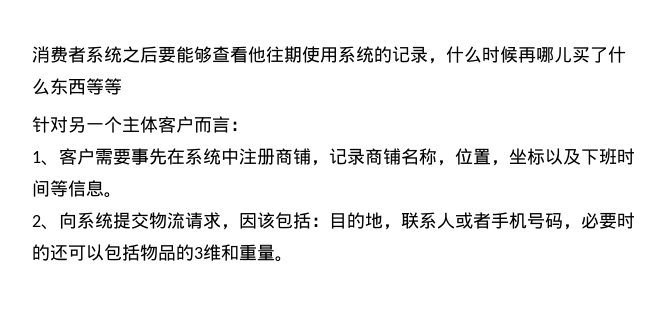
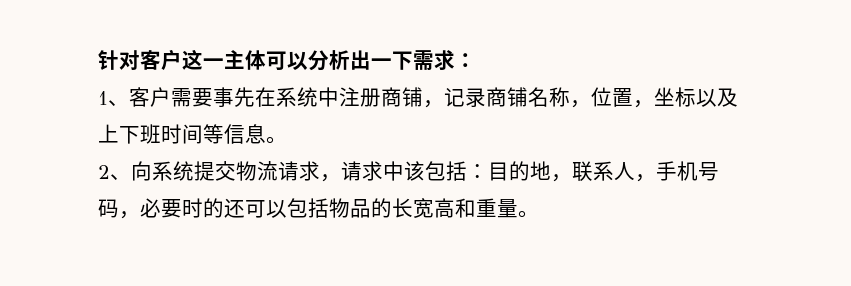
- 消费者系统之后要能够查看他往期使用系统的记录，什么时候再哪儿买了什么东西等等
- 针对另一个主体客户而言：
+ 针对客户这一主体可以分析出一下需求：
- 1、客户需要事先在系统中注册商铺，记录商铺名称，位置，坐标以及下班时间等信息。
+ 1、客户需要事先在系统中注册商铺，记录商铺名称，位置，坐标以及上下班时间等信息。
- 2、向系统提交物流请求，因该包括：目的地，联系人或者手机号码，必要时的还可以包括物品的3维和重量。
+ 2、向系统提交物流请求，请求中该包括：目的地，联系人，手机号码，必要时的还可以包括物品的长宽高和重量。

